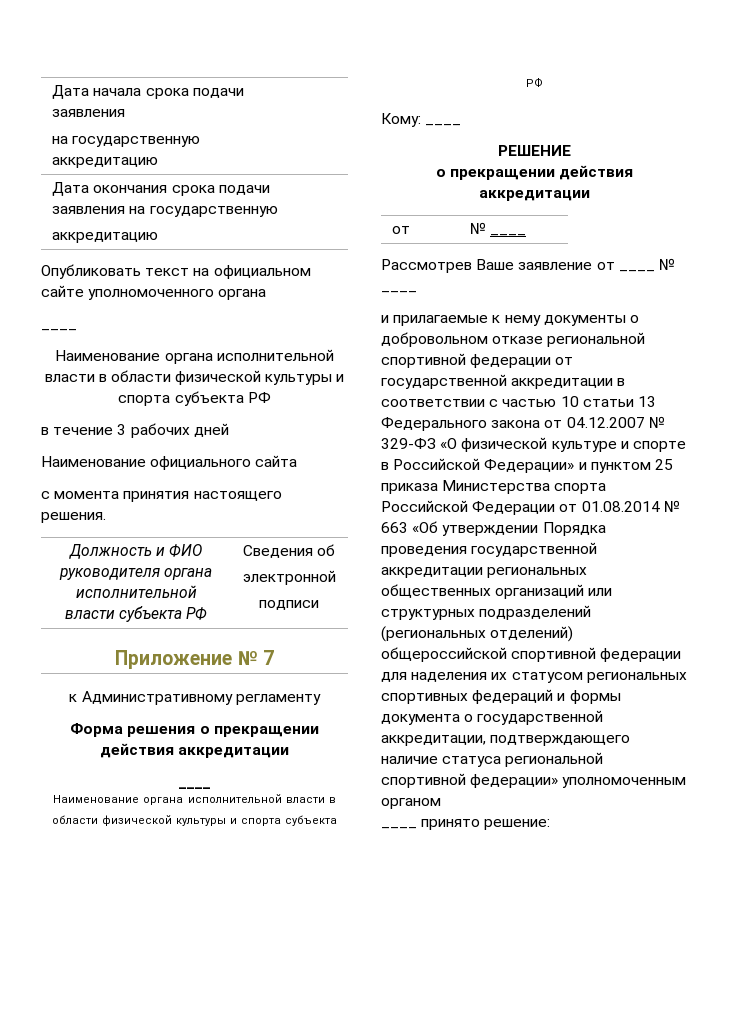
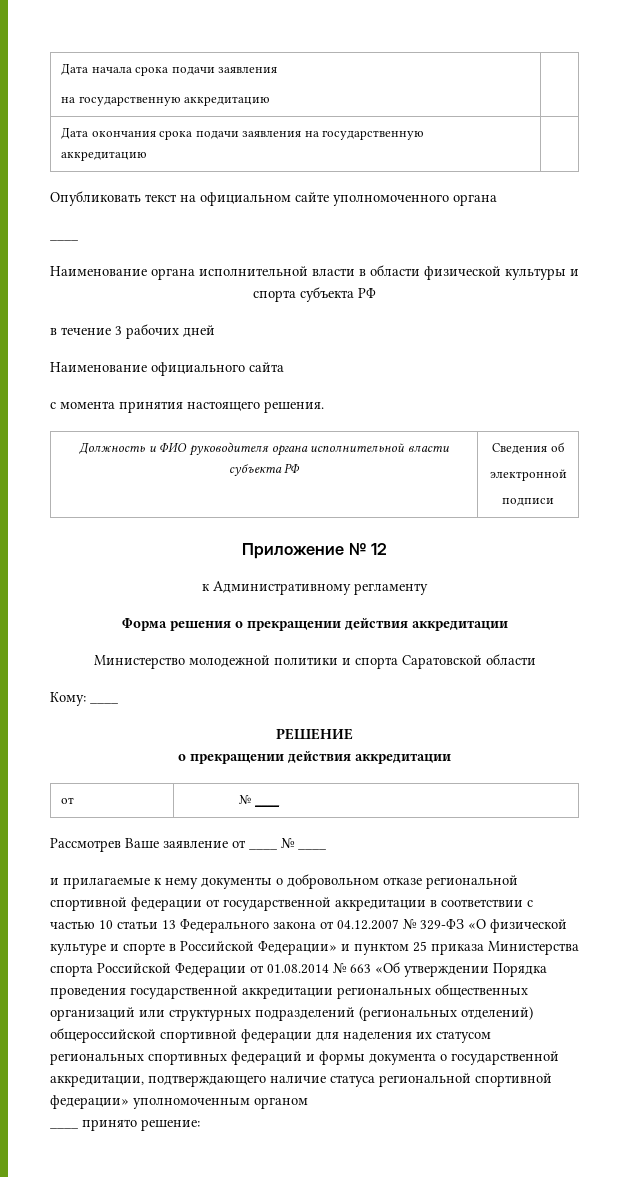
- Приложение № 7
+ Приложение № 12
  Форма решения о прекращении действия аккредитации
- ____
- Наименование органа исполнительной власти в области физической культуры и спорта субъекта РФ
+ Министерство молодежной политики и спорта Саратовской области

